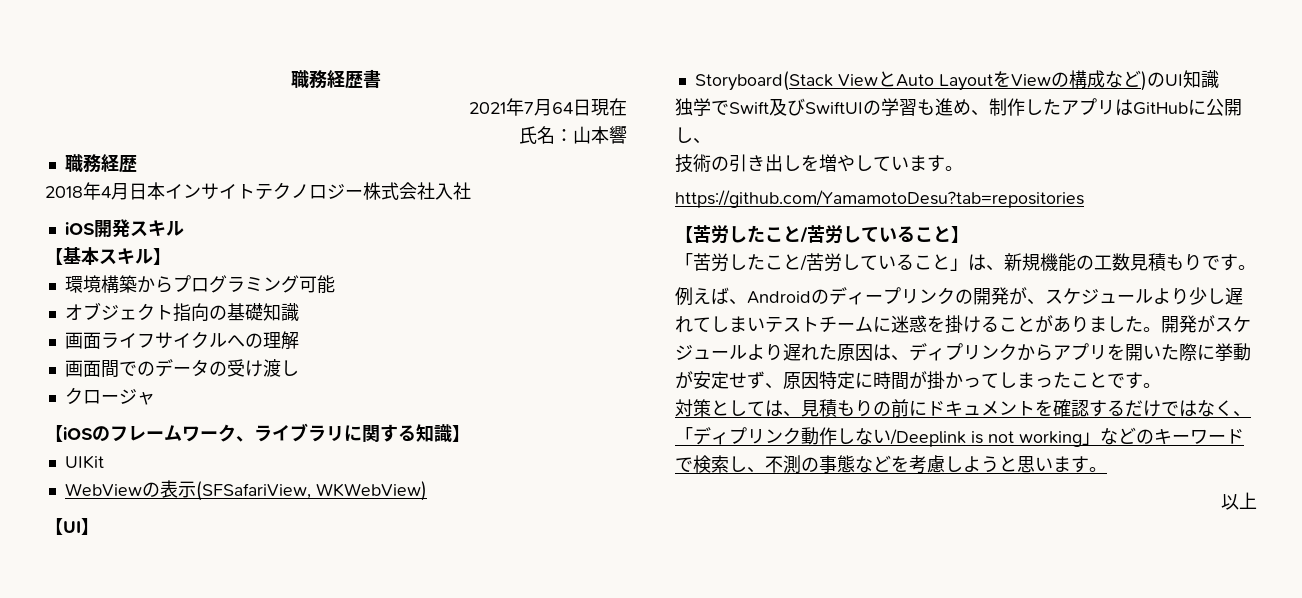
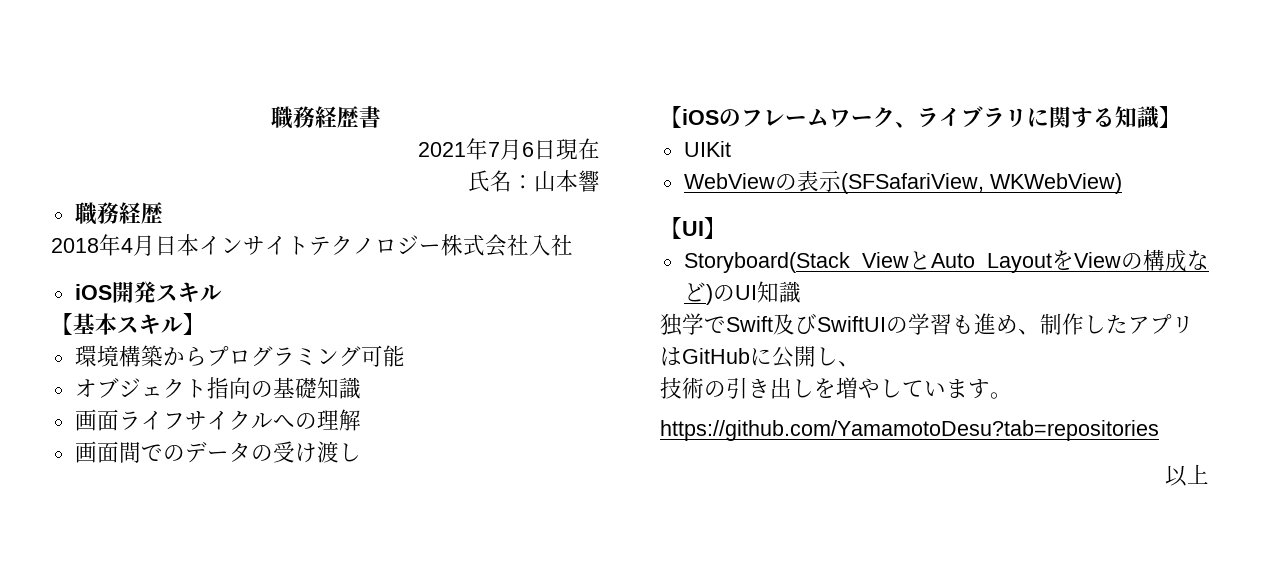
- 2021年7月64日現在
+ 2021年7月6日現在
- クロージャ
- 【苦労したこと/苦労していること】
- 「苦労したこと/苦労していること」は、新規機能の工数見積もりです。
- 例えば、Androidのディープリンクの開発が、スケジュールより少し遅れてしまいテストチームに迷惑を掛けることがありました。開発がスケジュールより遅れた原因は、ディプリンクからアプリを開いた際に挙動が安定せず、原因特定に時間が掛かってしまったことです。
- 対策としては、見積もりの前にドキュメントを確認するだけではなく、「ディプリンク動作しない/Deeplink is not working」などのキーワードで検索し、不測の事態などを考慮しようと思います。

